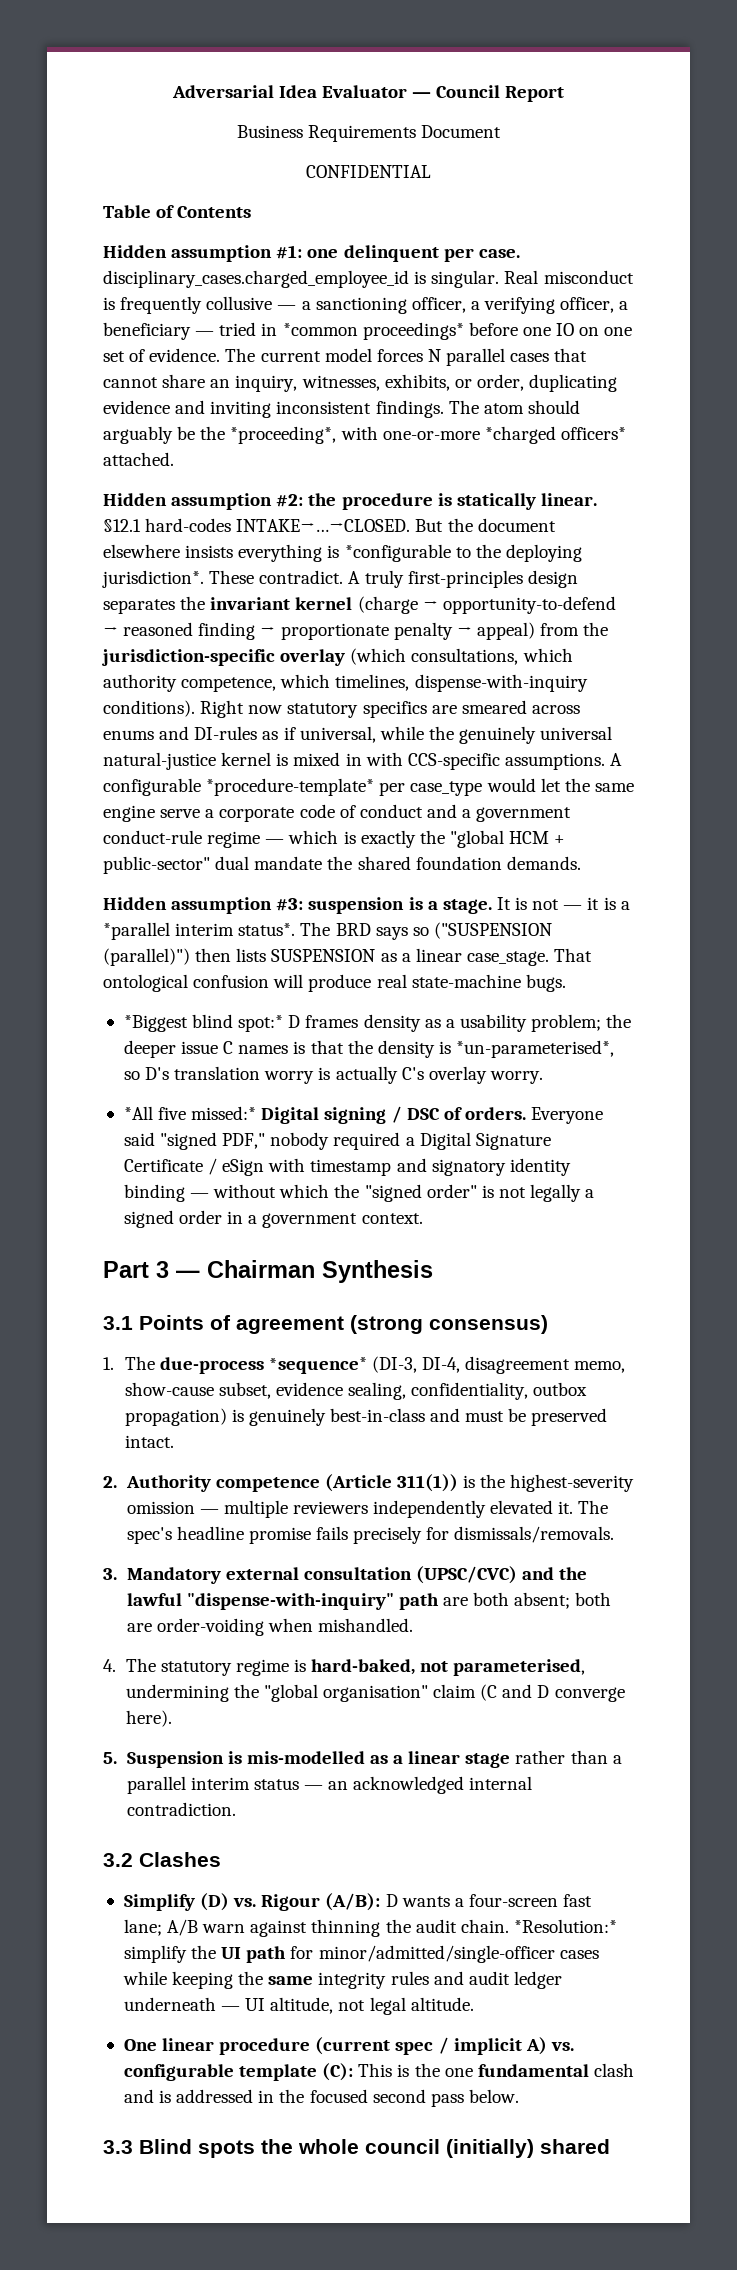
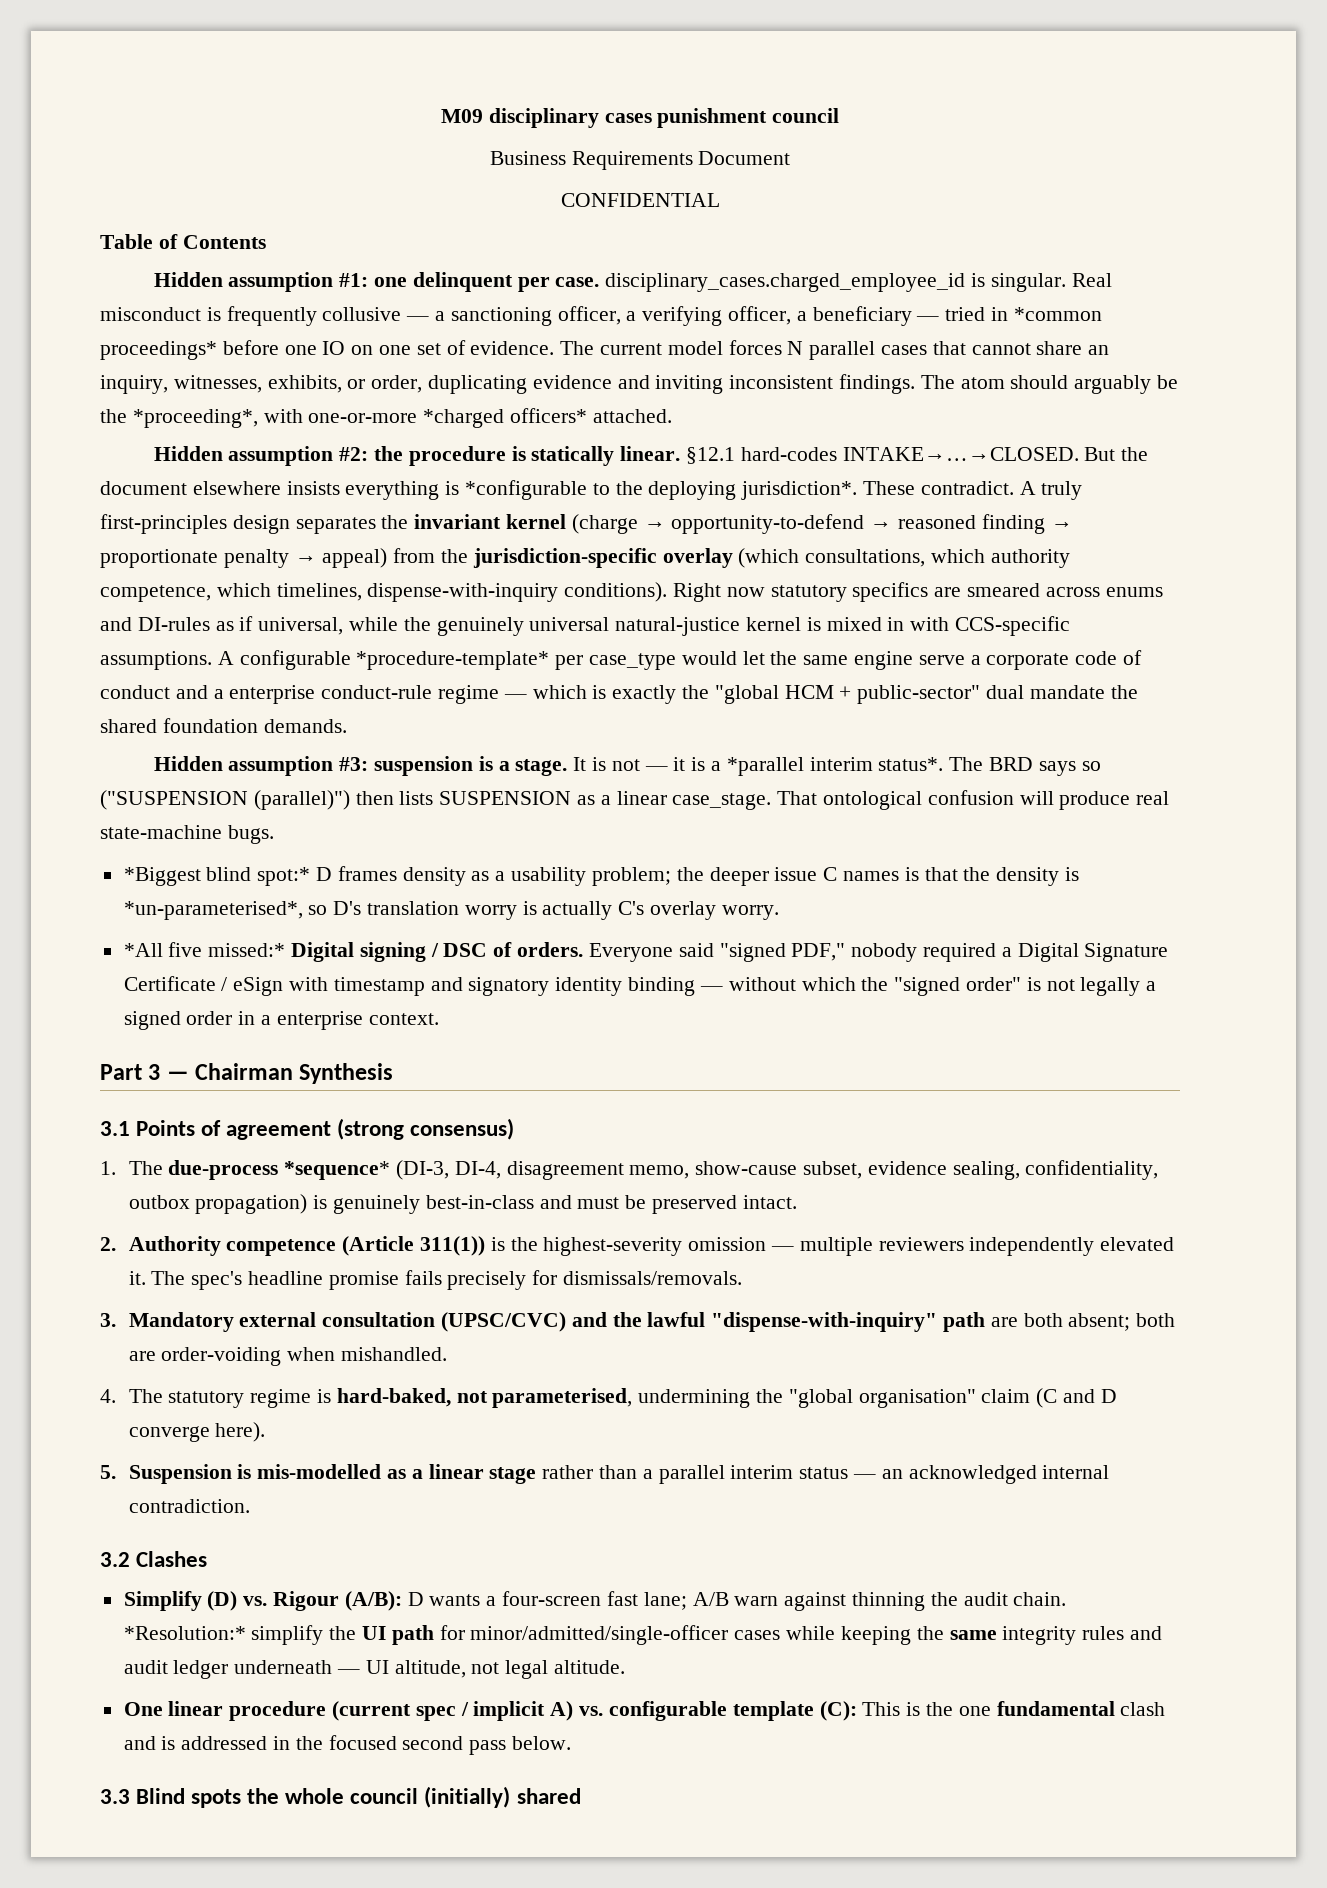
- Adversarial Idea Evaluator — Council Report
+ M09 disciplinary cases punishment council
- A configurable *procedure-template* per case_type would let the same engine serve a corporate code of conduct and a government conduct-rule regime — which is exactly the "global HCM + public-sector" dual mandate the shared foundation demands.
+ A configurable *procedure-template* per case_type would let the same engine serve a corporate code of conduct and a enterprise conduct-rule regime — which is exactly the "global HCM + public-sector" dual mandate the shared foundation demands.
- Everyone said "signed PDF," nobody required a Digital Signature Certificate / eSign with timestamp and signatory identity binding — without which the "signed order" is not legally a signed order in a government context.
+ Everyone said "signed PDF," nobody required a Digital Signature Certificate / eSign with timestamp and signatory identity binding — without which the "signed order" is not legally a signed order in a enterprise context.

